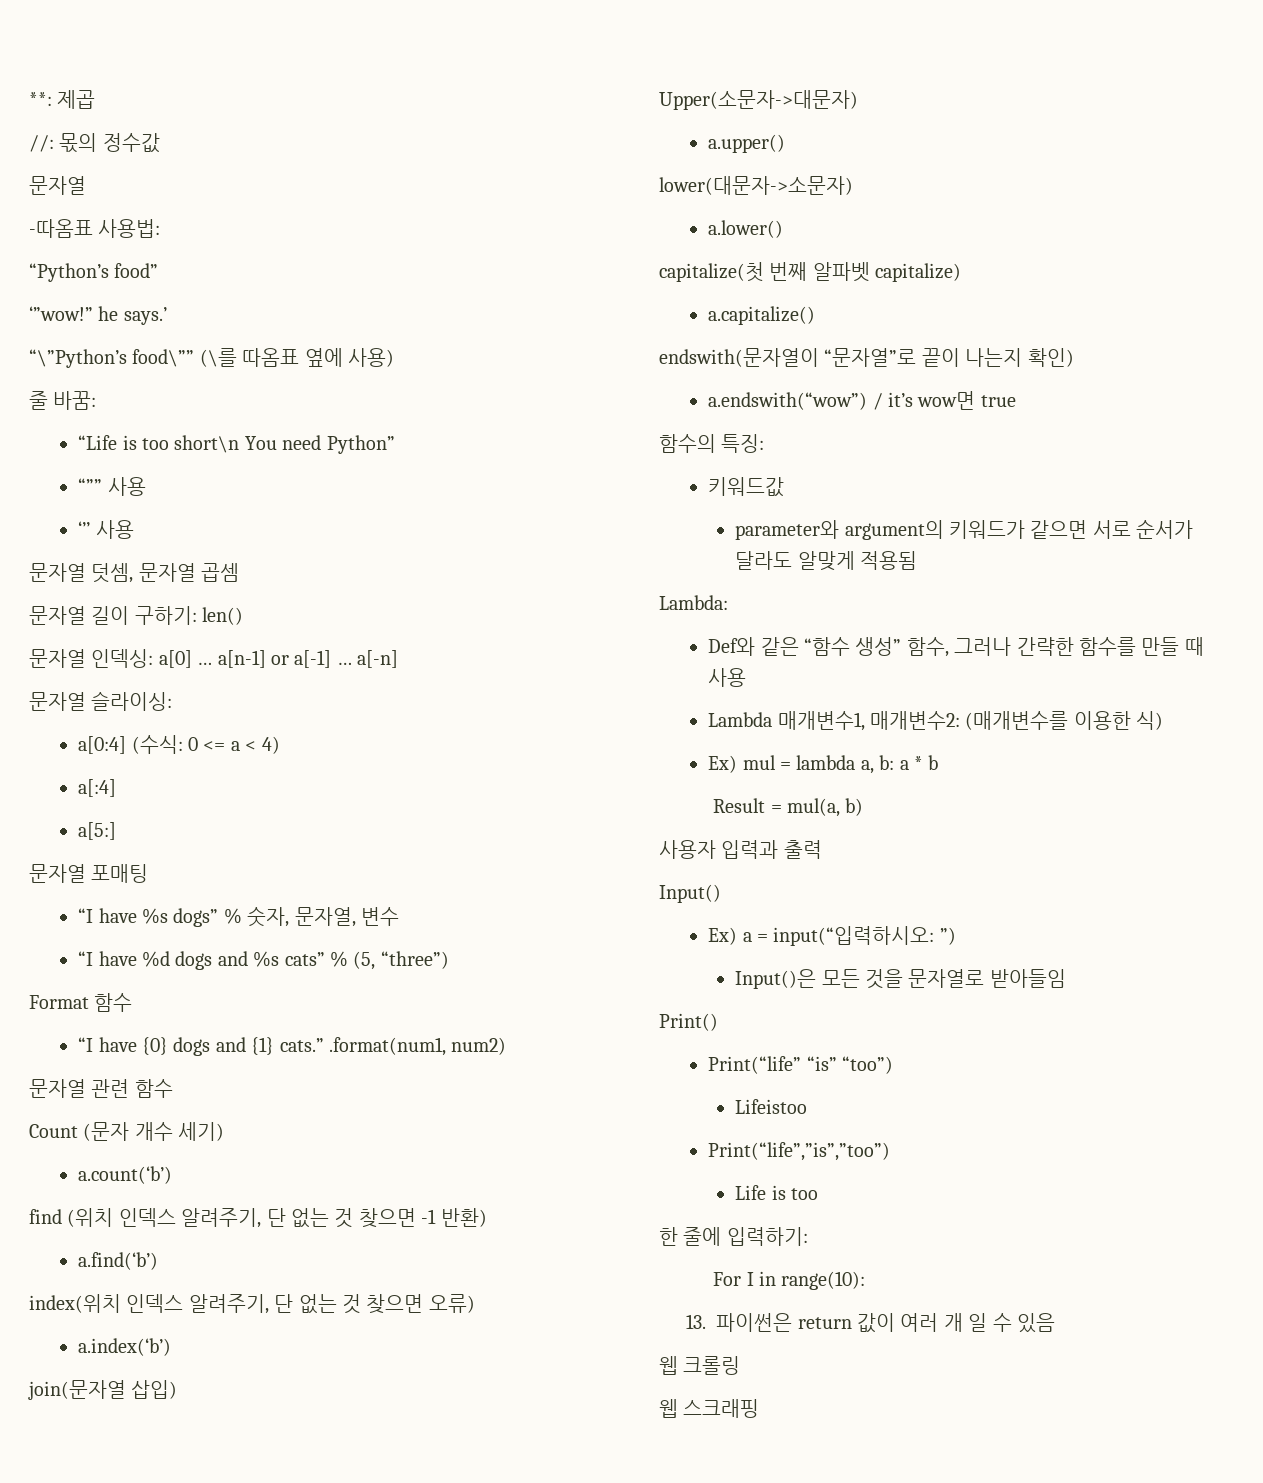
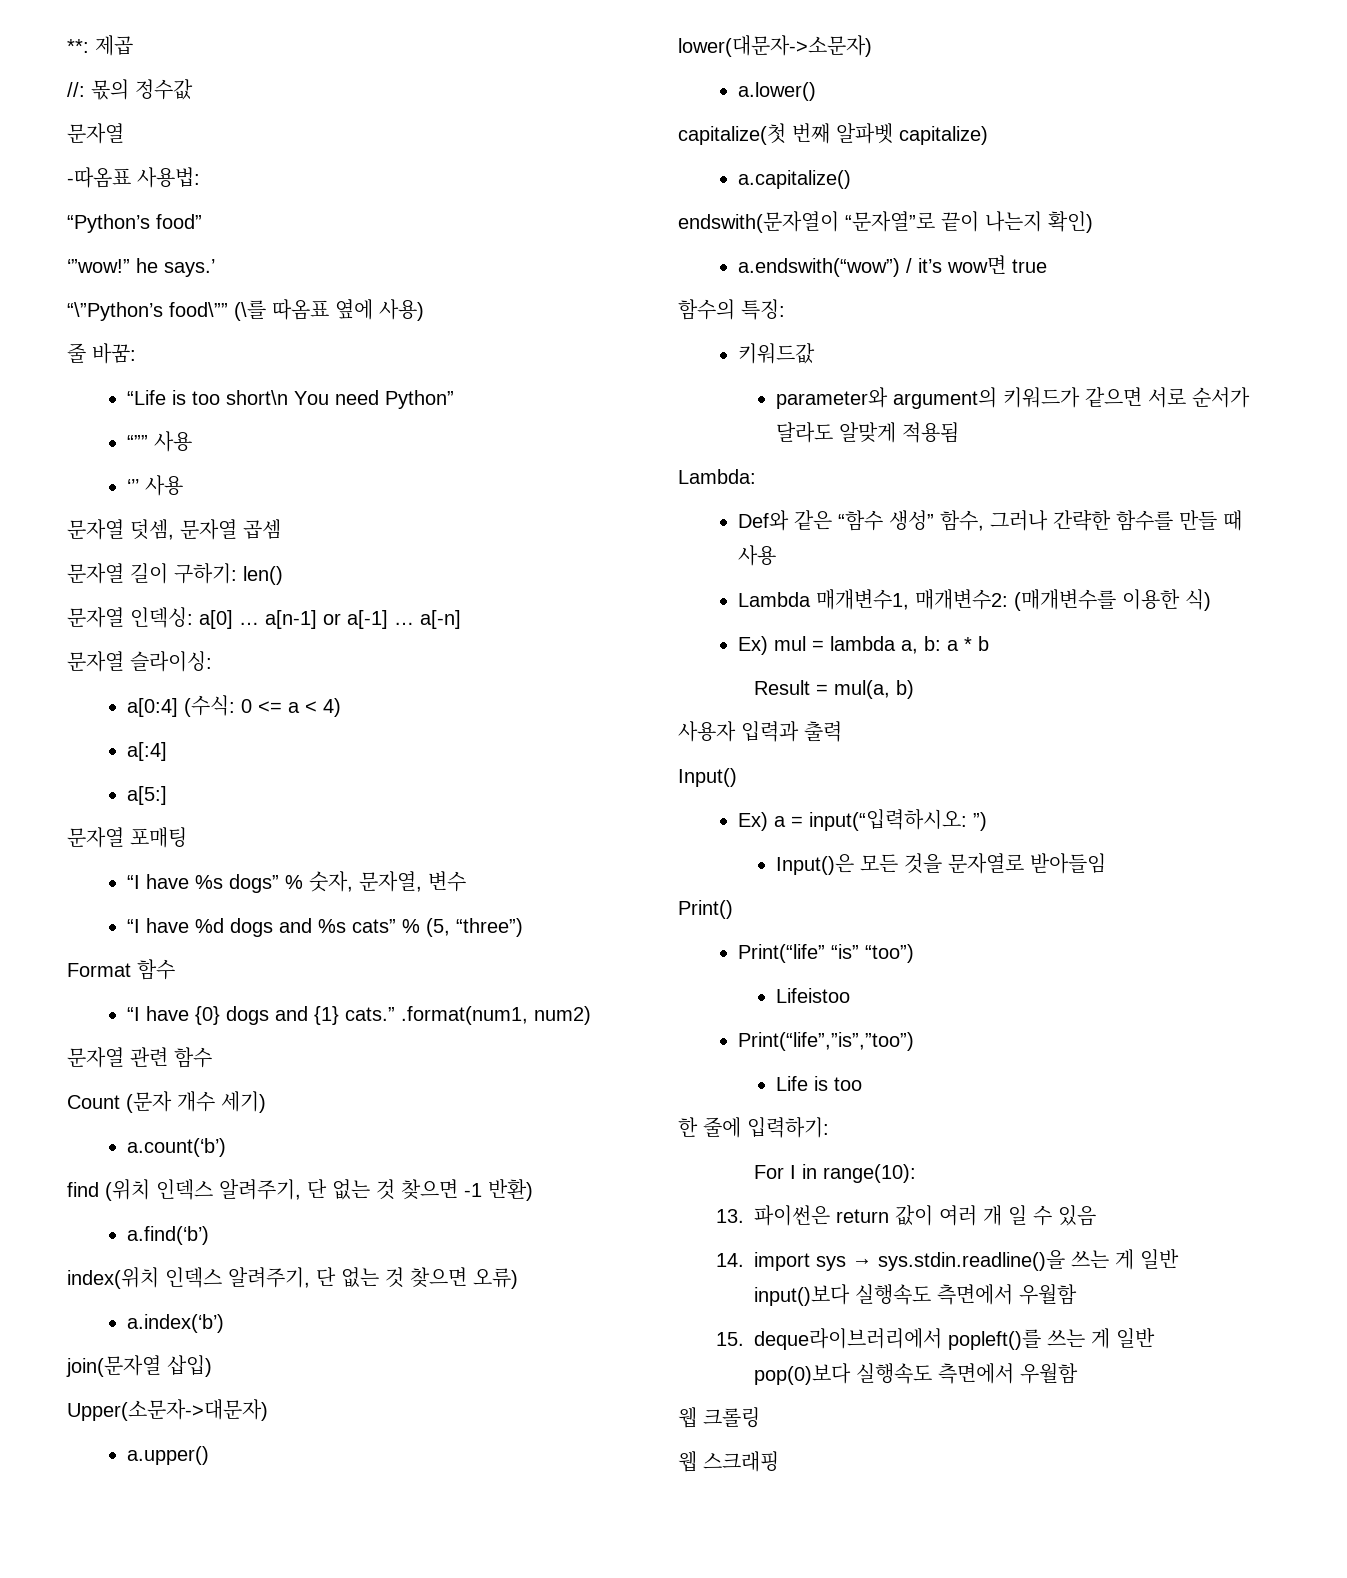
+ 14. import sys → sys.stdin.readline()을 쓰는 게 일반 input()보다 실행속도 측면에서 우월함
+ 15. deque라이브러리에서 popleft()를 쓰는 게 일반 pop(0)보다 실행속도 측면에서 우월함

